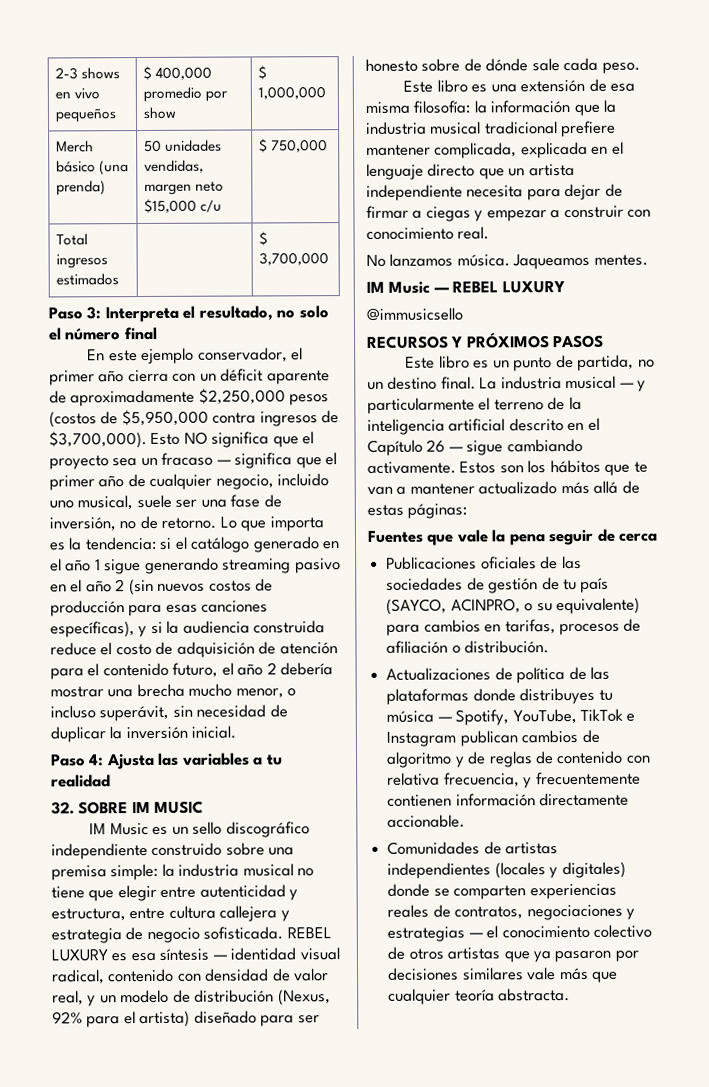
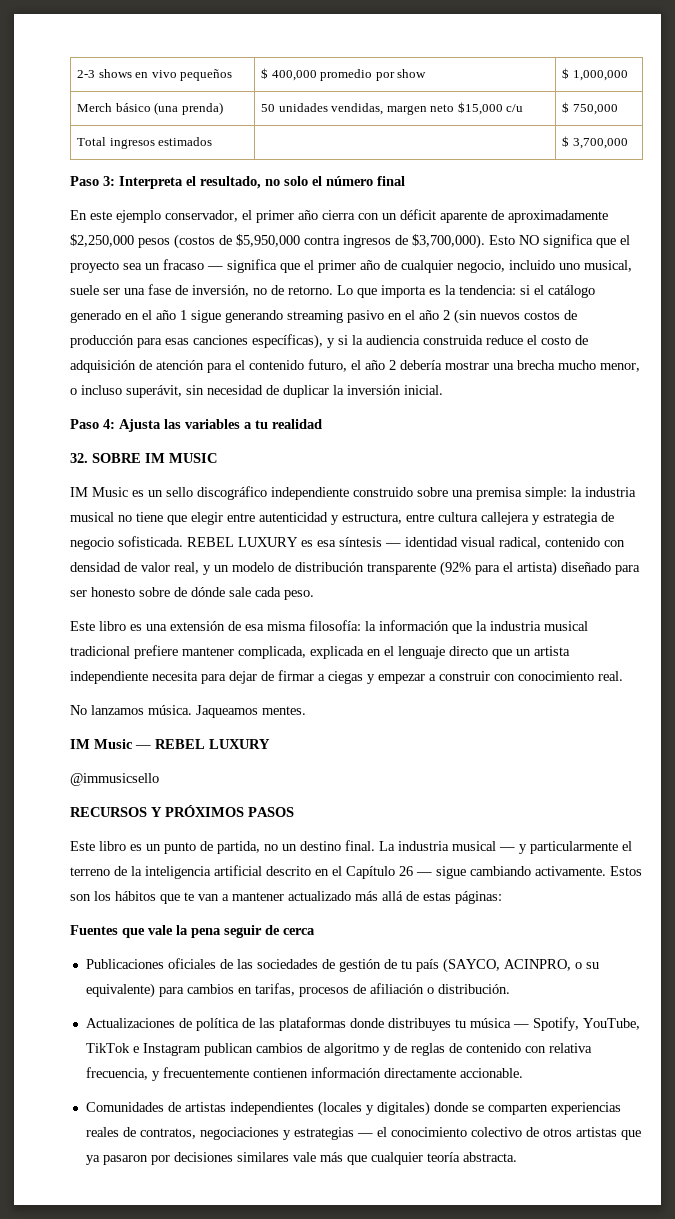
- REBEL LUXURY es esa síntesis — identidad visual radical, contenido con densidad de valor real, y un modelo de distribución (Nexus, 92% para el artista) diseñado para ser honesto sobre de dónde sale cada peso.
+ REBEL LUXURY es esa síntesis — identidad visual radical, contenido con densidad de valor real, y un modelo de distribución transparente (92% para el artista) diseñado para ser honesto sobre de dónde sale cada peso.

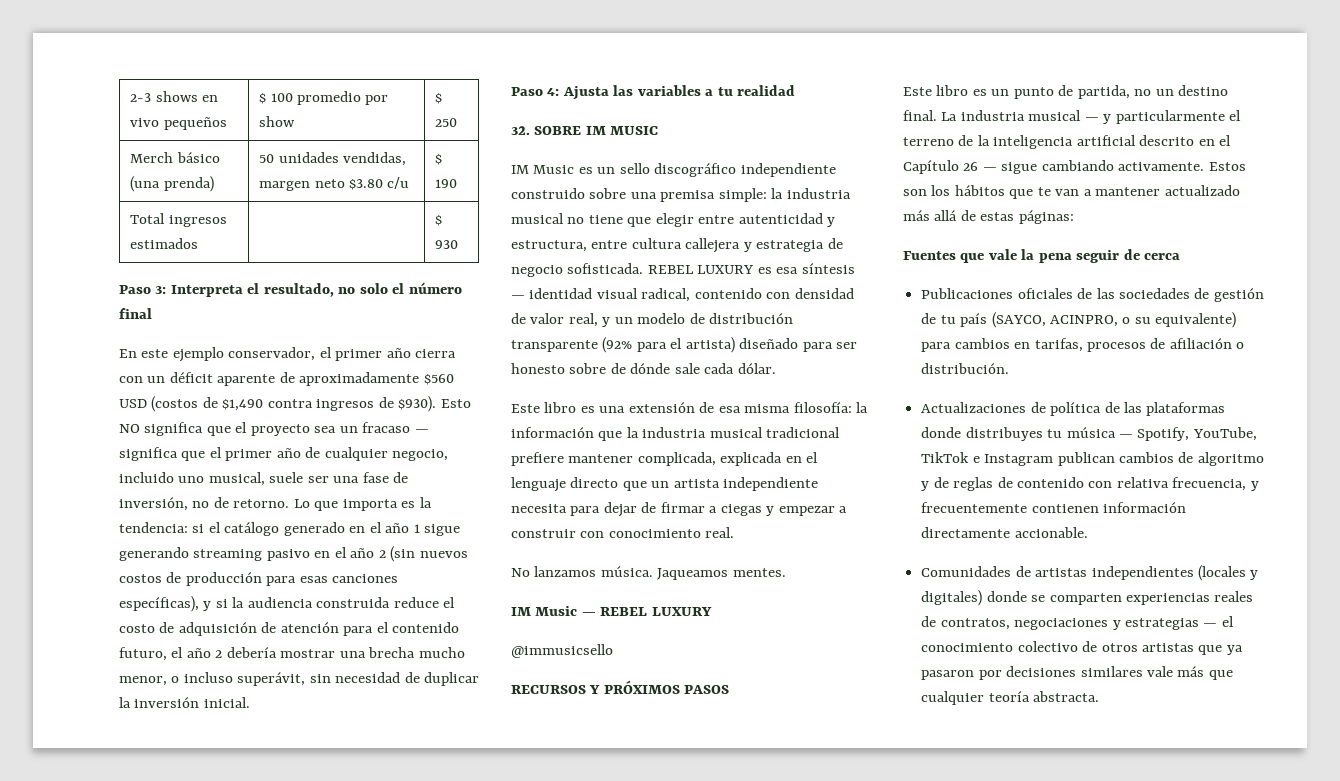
- 2-3 shows en vivo pequeños | $ 400,000 promedio por show | $ 1,000,000
+ 2-3 shows en vivo pequeños | $ 100 promedio por show | $ 250
- Merch básico (una prenda) | 50 unidades vendidas, margen neto $15,000 c/u | $ 750,000
+ Merch básico (una prenda) | 50 unidades vendidas, margen neto $3.80 c/u | $ 190
- Total ingresos estimados | | $ 3,700,000
+ Total ingresos estimados | | $ 930
- En este ejemplo conservador, el primer año cierra con un déficit aparente de aproximadamente $2,250,000 pesos (costos de $5,950,000 contra ingresos de $3,700,000).
+ En este ejemplo conservador, el primer año cierra con un déficit aparente de aproximadamente $560 USD (costos de $1,490 contra ingresos de $930).
- REBEL LUXURY es esa síntesis — identidad visual radical, contenido con densidad de valor real, y un modelo de distribución transparente (92% para el artista) diseñado para ser honesto sobre de dónde sale cada peso.
+ REBEL LUXURY es esa síntesis — identidad visual radical, contenido con densidad de valor real, y un modelo de distribución transparente (92% para el artista) diseñado para ser honesto sobre de dónde sale cada dólar.

